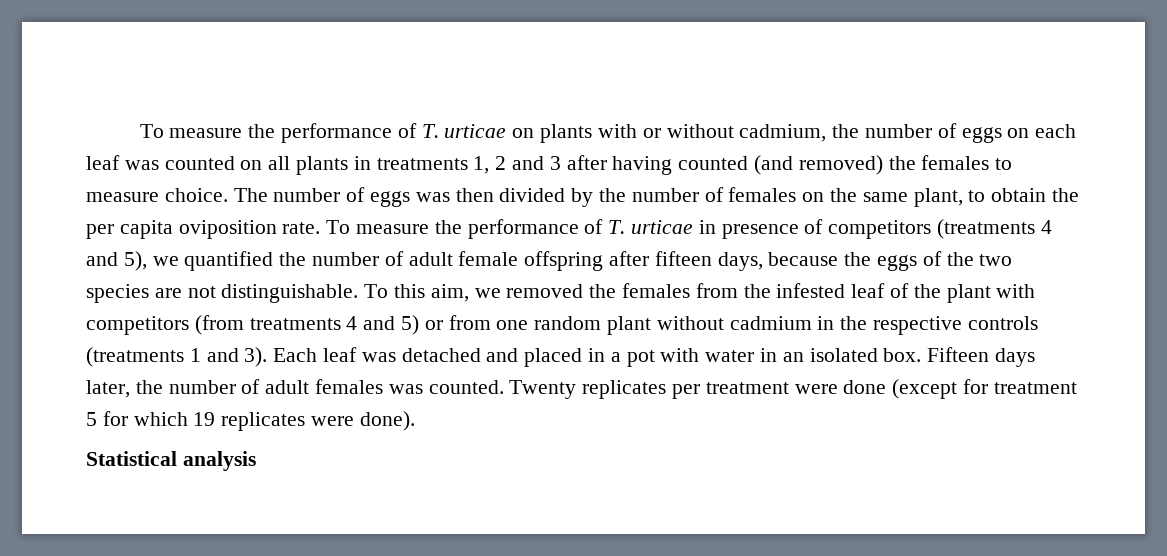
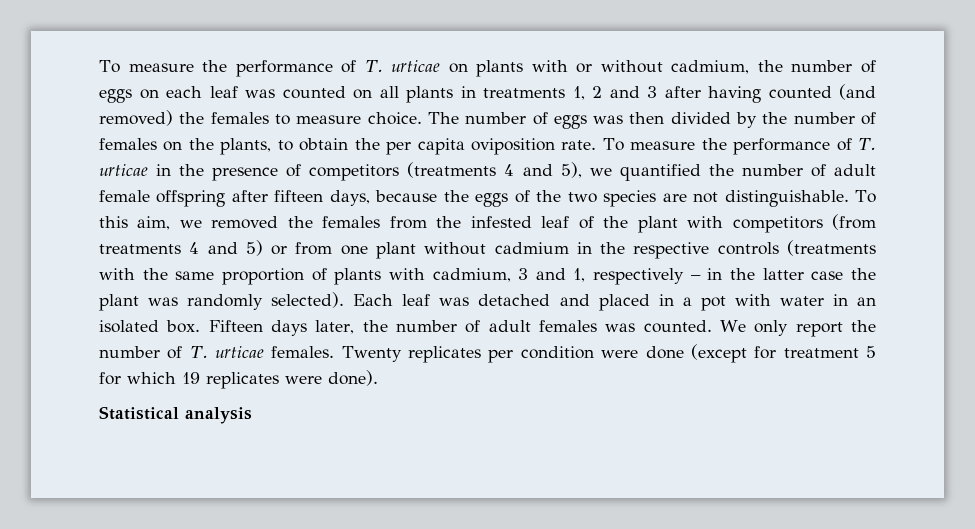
- The number of eggs was then divided by the number of females on the same plant, to obtain the per capita oviposition rate.
+ The number of eggs was then divided by the number of females on the plants, to obtain the per capita oviposition rate.
- To measure the performance of T. urticae in presence of competitors (treatments 4 and 5), we quantified the number of adult female offspring after fifteen days, because the eggs of the two species are not distinguishable.
+ To measure the performance of T. urticae in the presence of competitors (treatments 4 and 5), we quantified the number of adult female offspring after fifteen days, because the eggs of the two species are not distinguishable.
- To this aim, we removed the females from the infested leaf of the plant with competitors (from treatments 4 and 5) or from one random plant without cadmium in the respective controls (treatments 1 and 3).
+ To this aim, we removed the females from the infested leaf of the plant with competitors (from treatments 4 and 5) or from one plant without cadmium in the respective controls (treatments with the same proportion of plants with cadmium, 3 and 1, respectively – in the latter case the plant was randomly selected).
+ We only report the number of T. urticae females.
- Twenty replicates per treatment were done (except for treatment 5 for which 19 replicates were done).
+ Twenty replicates per condition were done (except for treatment 5 for which 19 replicates were done).

